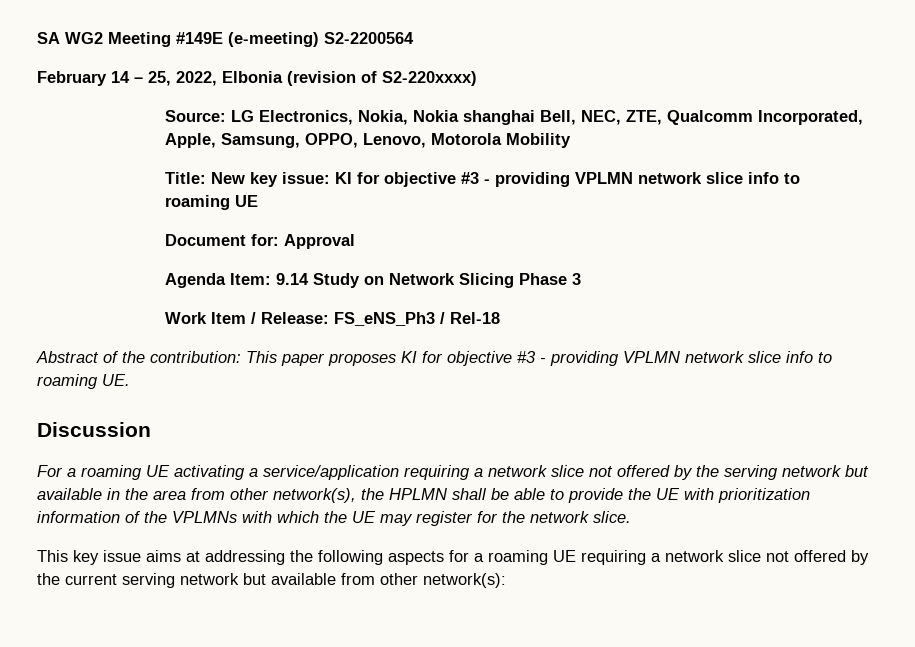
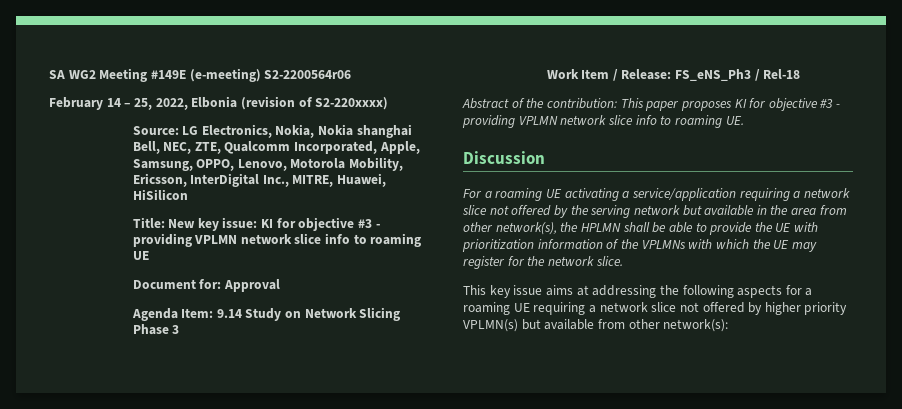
- SA WG2 Meeting #149E (e-meeting) S2-2200564
+ SA WG2 Meeting #149E (e-meeting) S2-2200564r06
- Source: LG Electronics, Nokia, Nokia shanghai Bell, NEC, ZTE, Qualcomm Incorporated, Apple, Samsung, OPPO, Lenovo, Motorola Mobility
+ Source: LG Electronics, Nokia, Nokia shanghai Bell, NEC, ZTE, Qualcomm Incorporated, Apple, Samsung, OPPO, Lenovo, Motorola Mobility, Ericsson, InterDigital Inc., MITRE, Huawei, HiSilicon
- This key issue aims at addressing the following aspects for a roaming UE requiring a network slice not offered by the current serving network but available from other network(s):
+ This key issue aims at addressing the following aspects for a roaming UE requiring a network slice not offered by higher priority VPLMN(s) but available from other network(s):

